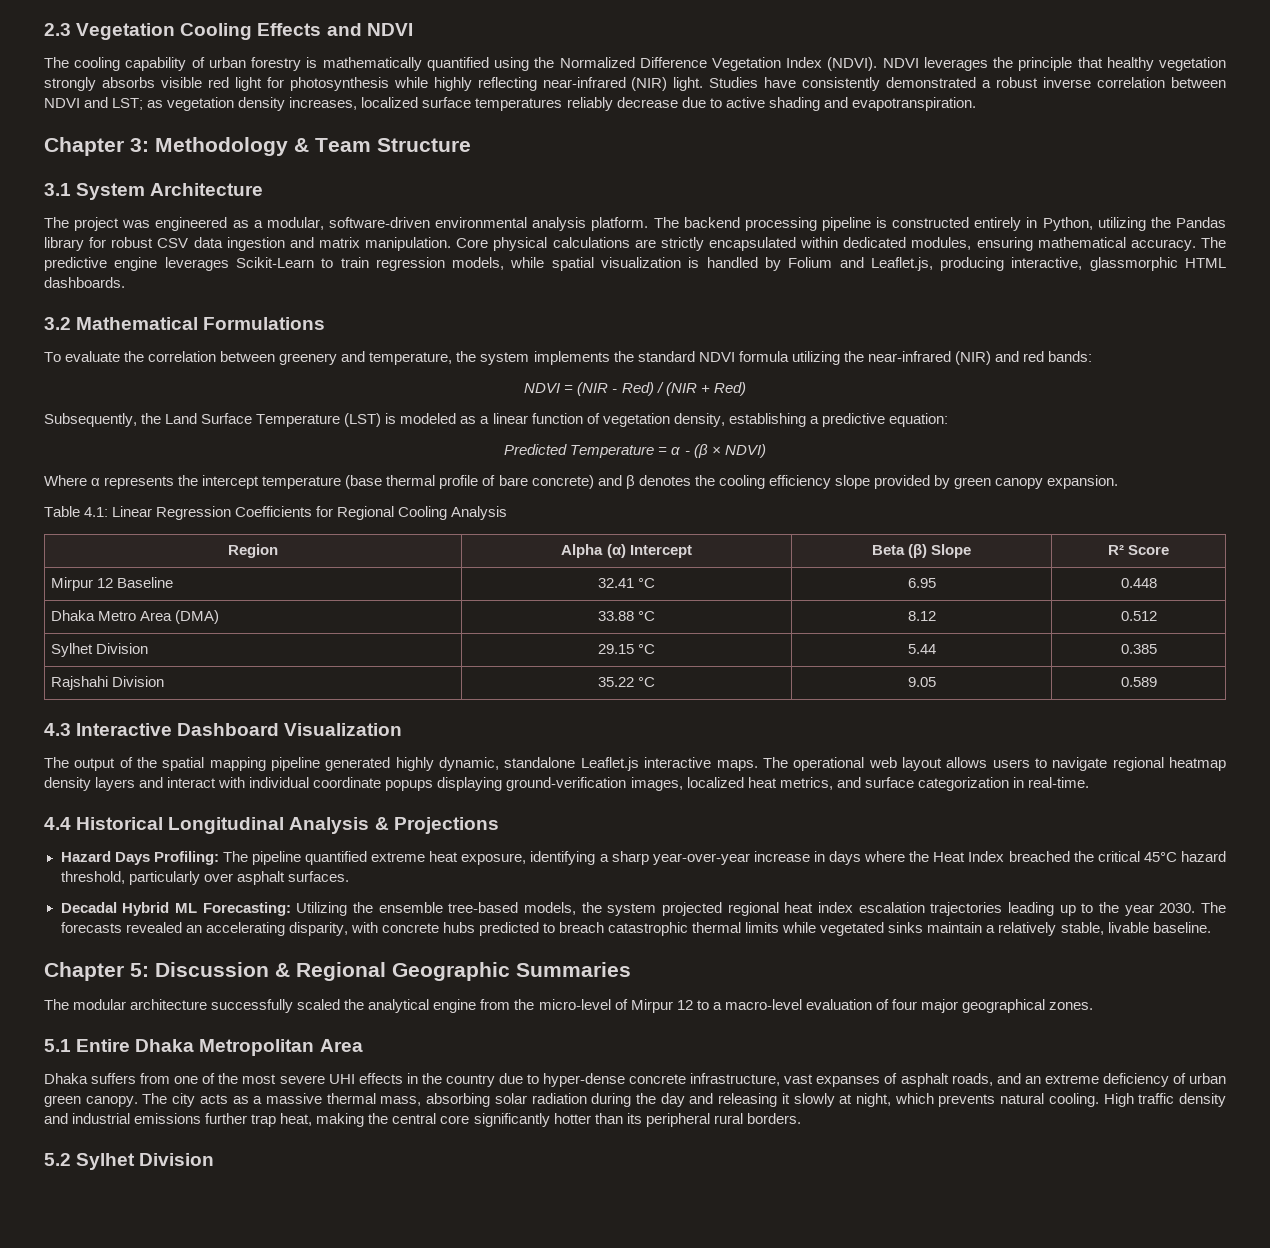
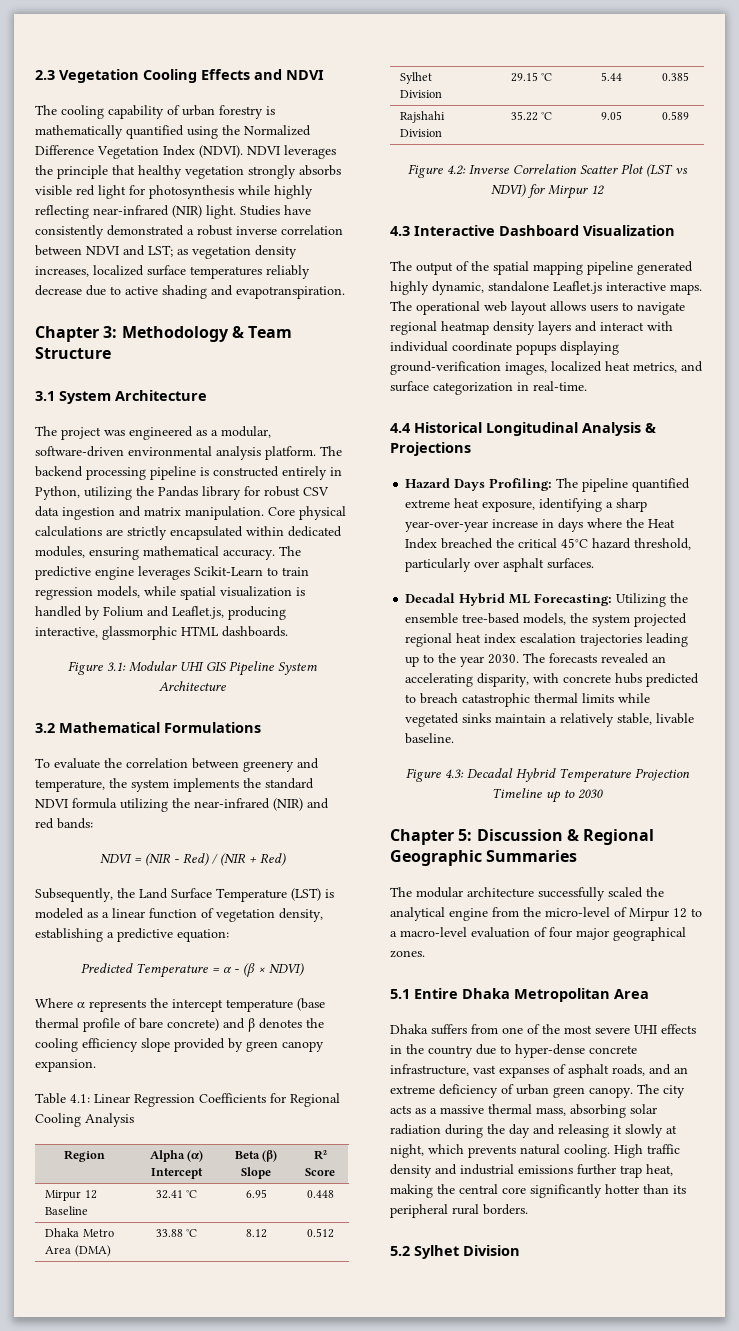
+ Figure 3.1: Modular UHI GIS Pipeline System Architecture
+ Figure 4.2: Inverse Correlation Scatter Plot (LST vs NDVI) for Mirpur 12
+ Figure 4.3: Decadal Hybrid Temperature Projection Timeline up to 2030

